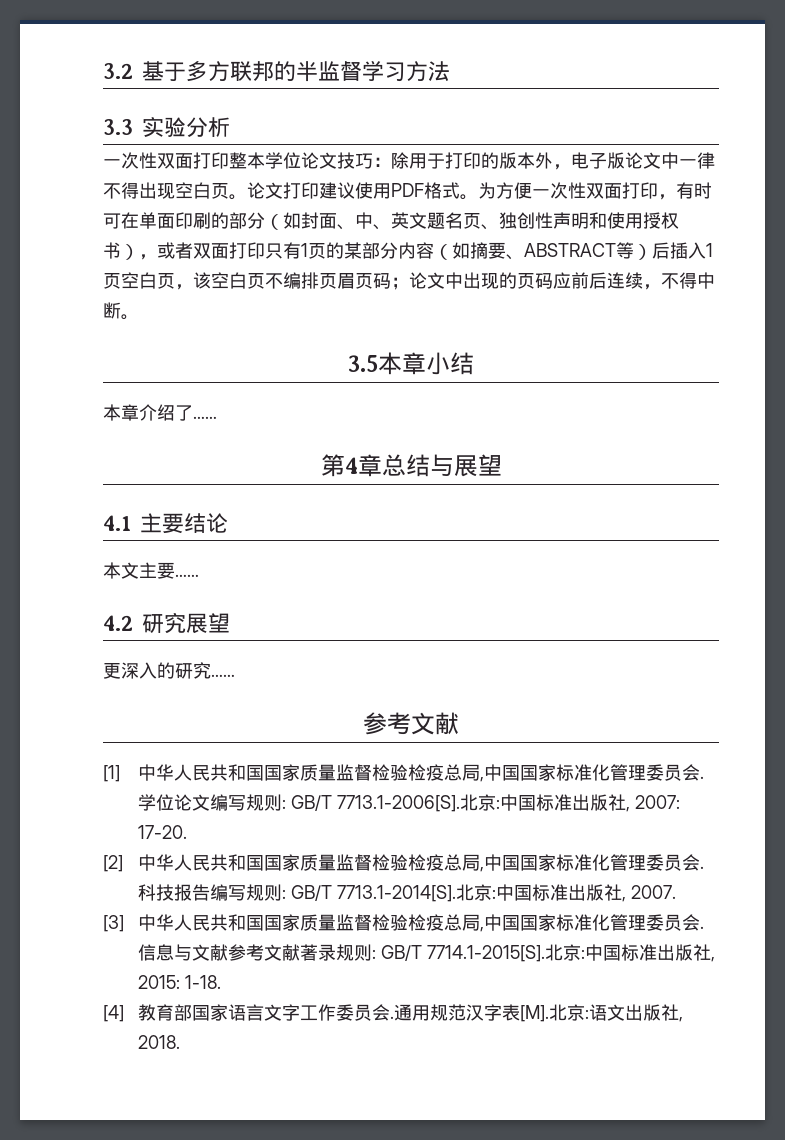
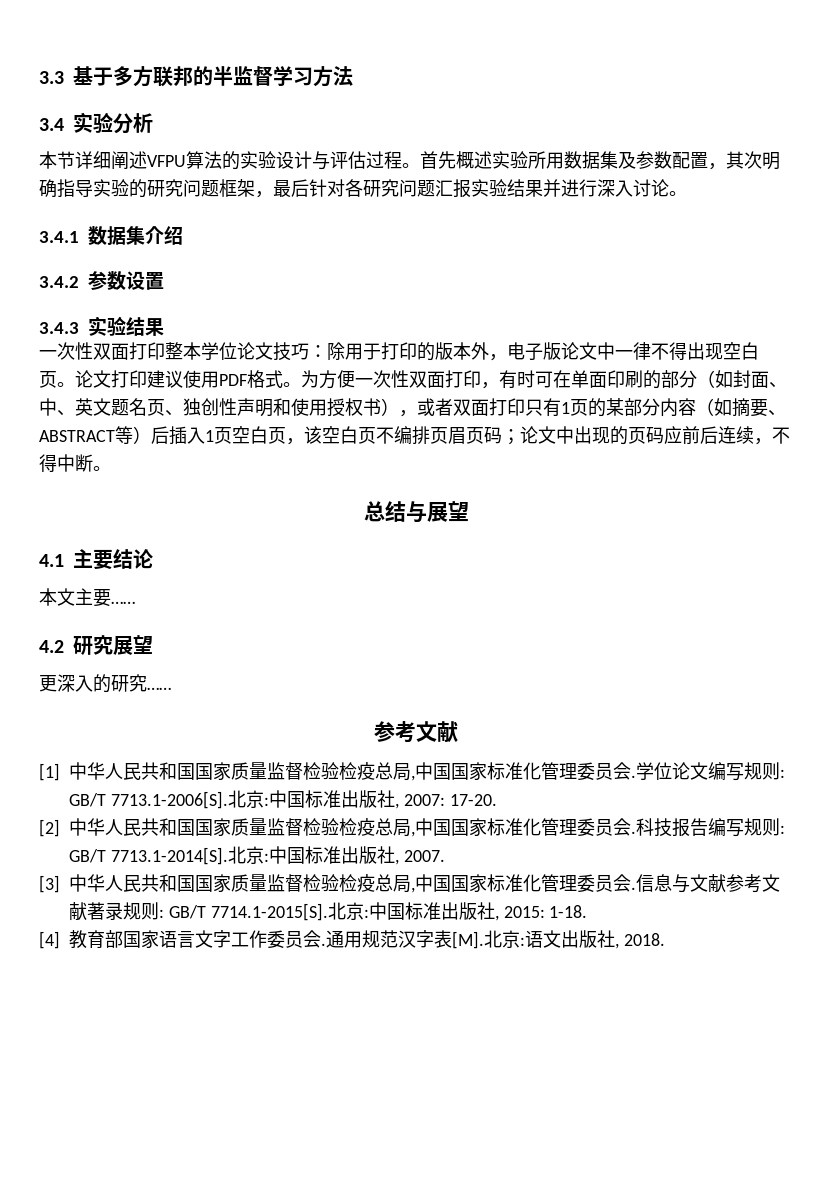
- 3.2基于多方联邦的半监督学习方法
+ 3.3基于多方联邦的半监督学习方法
- 3.3实验分析
+ 3.4实验分析
+ 本节详细阐述VFPU算法的实验设计与评估过程。首先概述实验所用数据集及参数配置，其次明确指导实验的研究问题框架，最后针对各研究问题汇报实验结果并进行深入讨论。
+ 3.4.1数据集介绍
+ 3.4.2参数设置
+ 3.4.3实验结果
- 3.5本章小结
- 本章介绍了……
- 第4章总结与展望
+ 总结与展望

